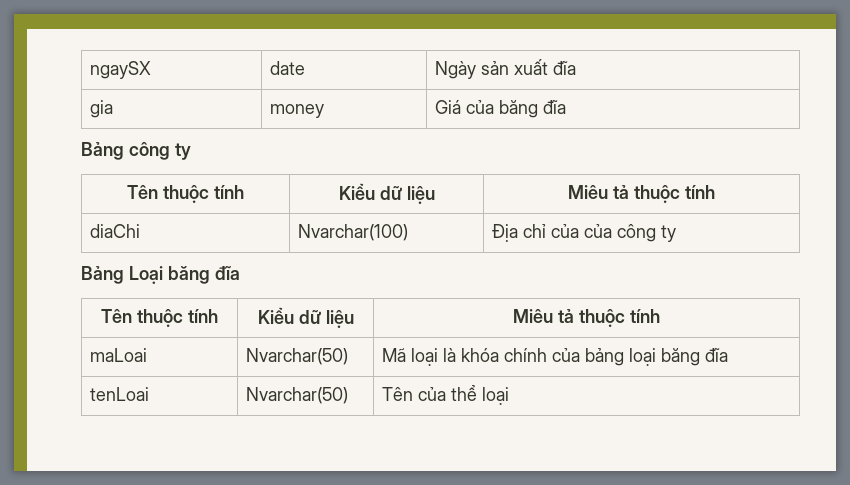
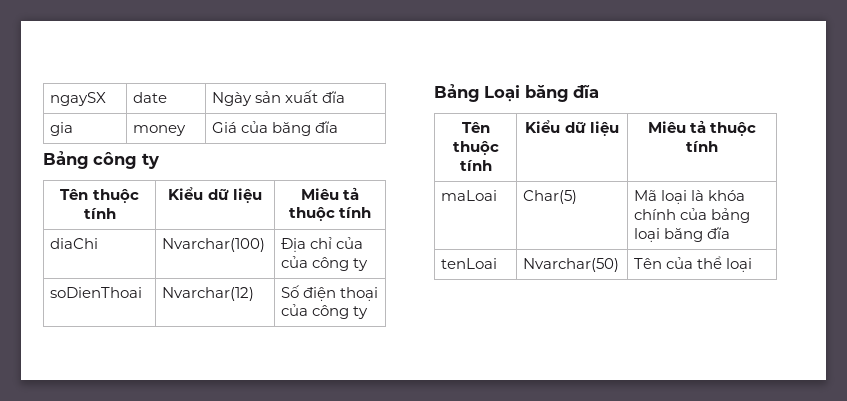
+ soDienThoai | Nvarchar(12) | Số điện thoại của công ty
- maLoai | Nvarchar(50) | Mã loại là khóa chính của bảng loại băng đĩa
+ maLoai | Char(5) | Mã loại là khóa chính của bảng loại băng đĩa

